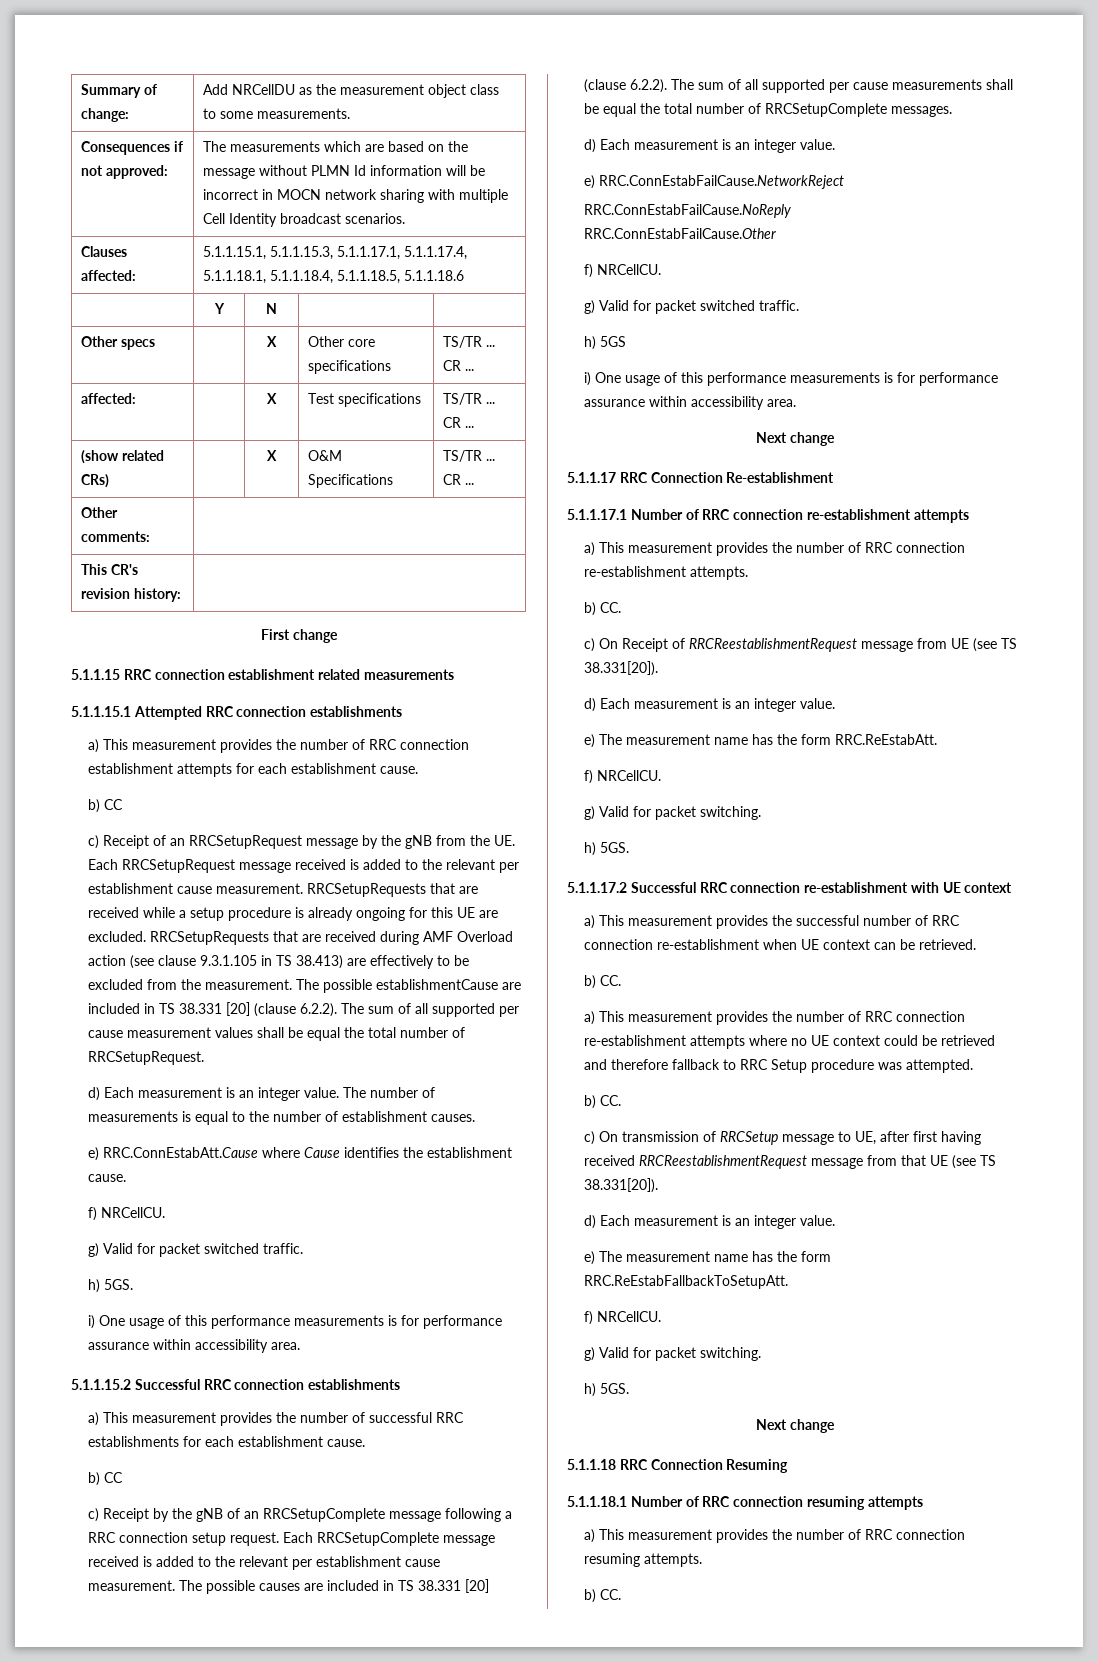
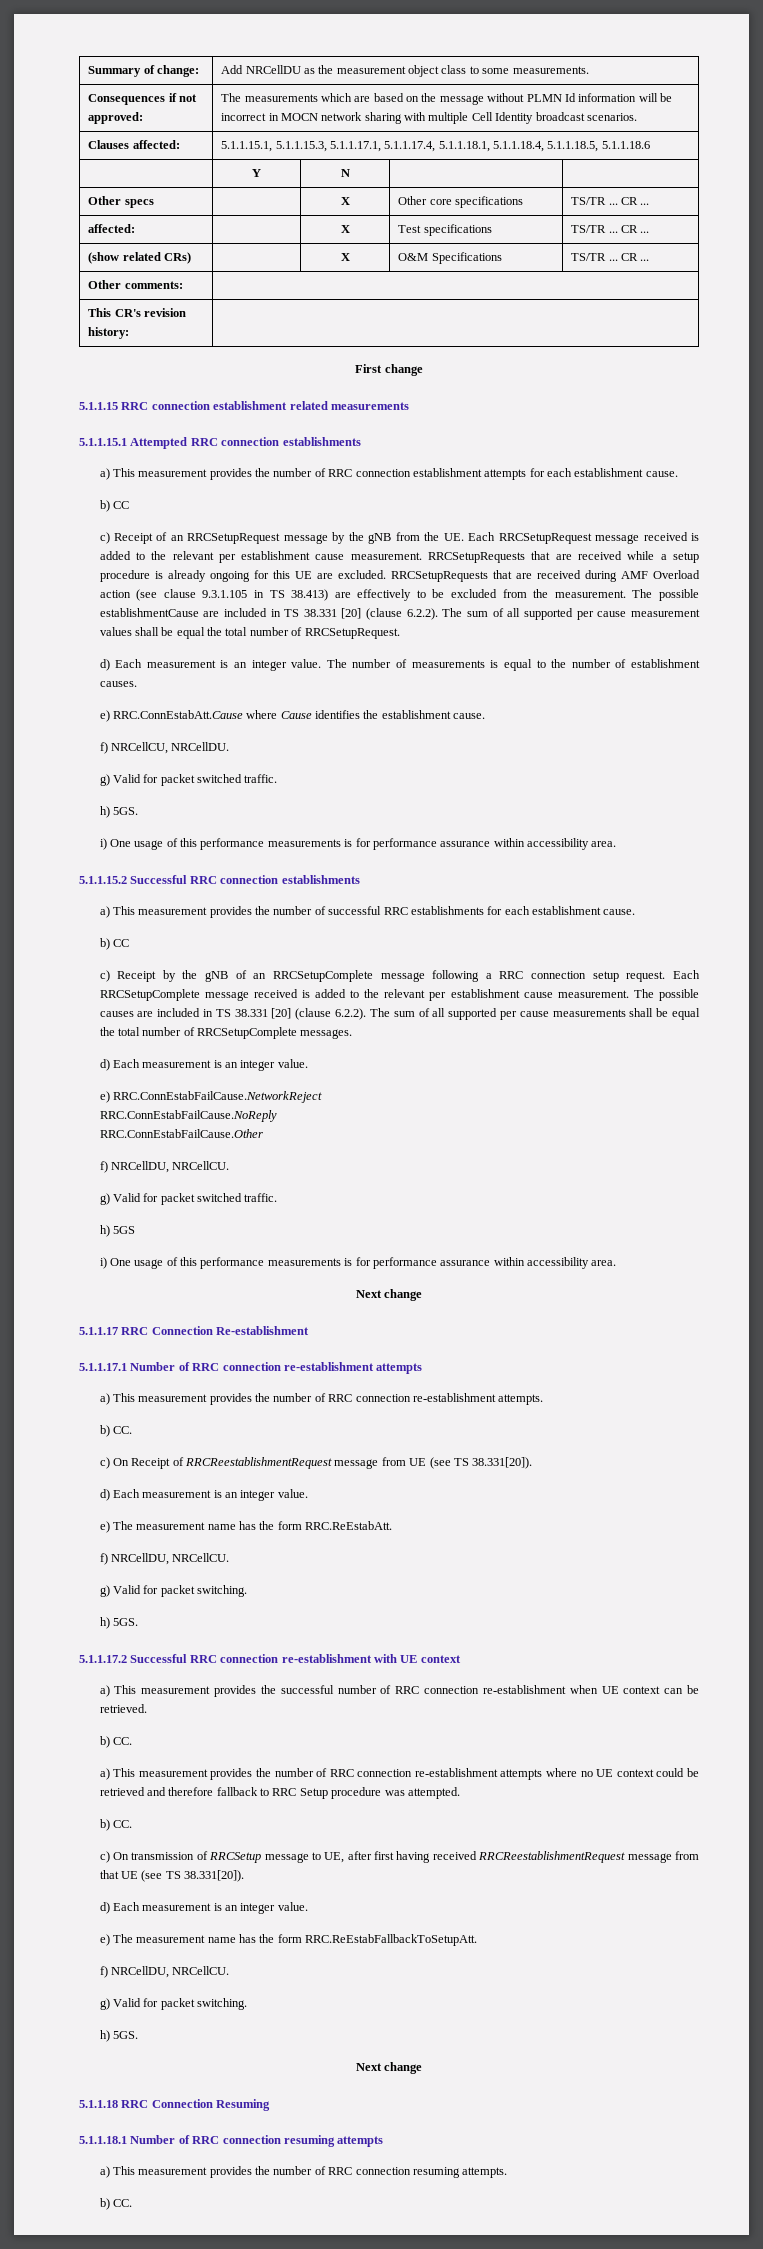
  e) RRC.ConnEstabAtt.Cause where Cause identifies the establishment cause.
- f) NRCellCU.
+ f) NRCellCU, NRCellDU.
  RRC.ConnEstabFailCause.Other
- f) NRCellCU.
+ f) NRCellDU, NRCellCU.
  e) The measurement name has the form RRC.ReEstabAtt.
- f) NRCellCU.
+ f) NRCellDU, NRCellCU.
  e) The measurement name has the form RRC.ReEstabFallbackToSetupAtt.
- f) NRCellCU.
+ f) NRCellDU, NRCellCU.

